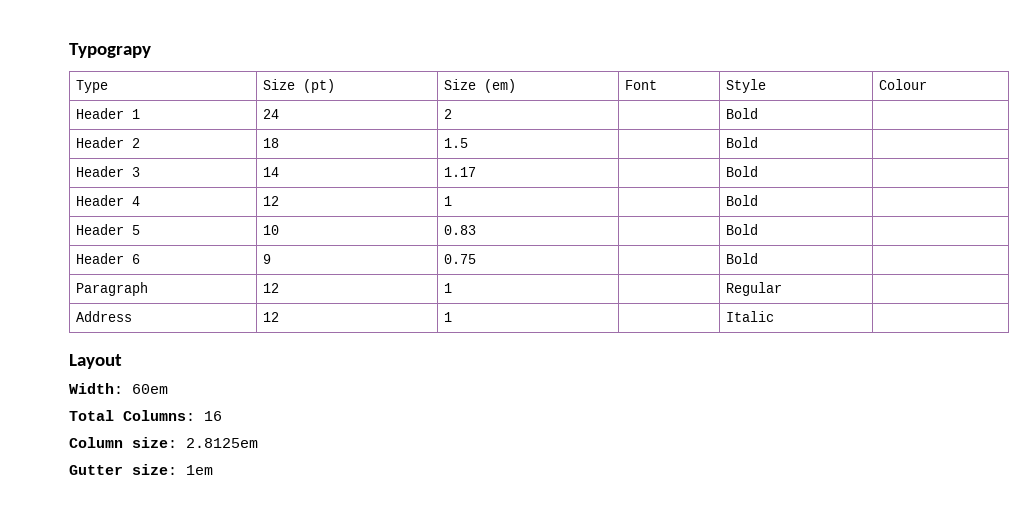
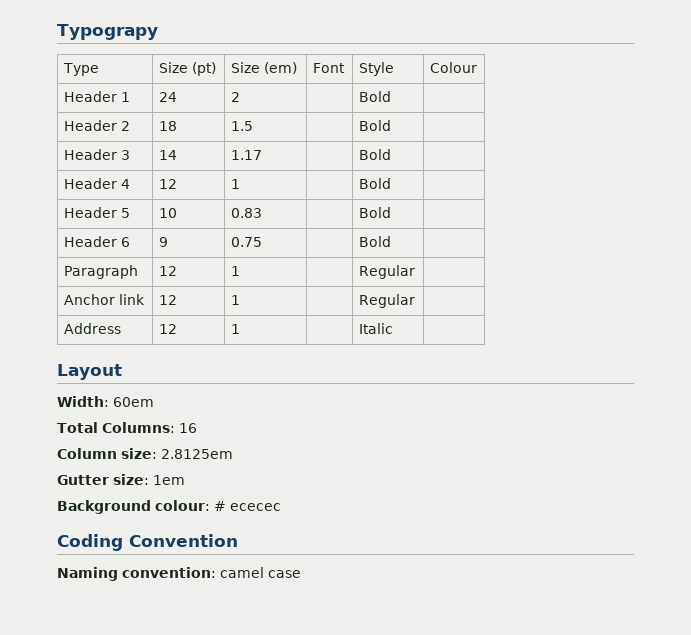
+ Anchor link | 12 | 1 | | Regular |
+ Background colour: # ececec
+ Coding Convention
+ Naming convention: camel case

